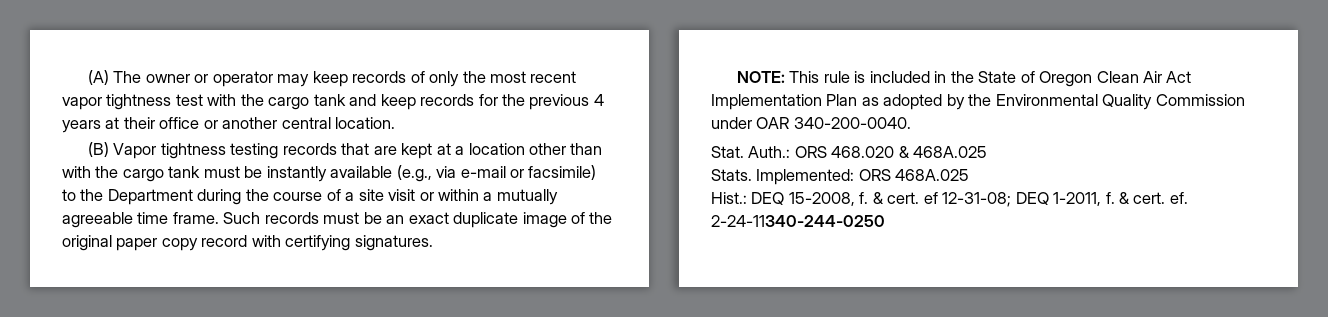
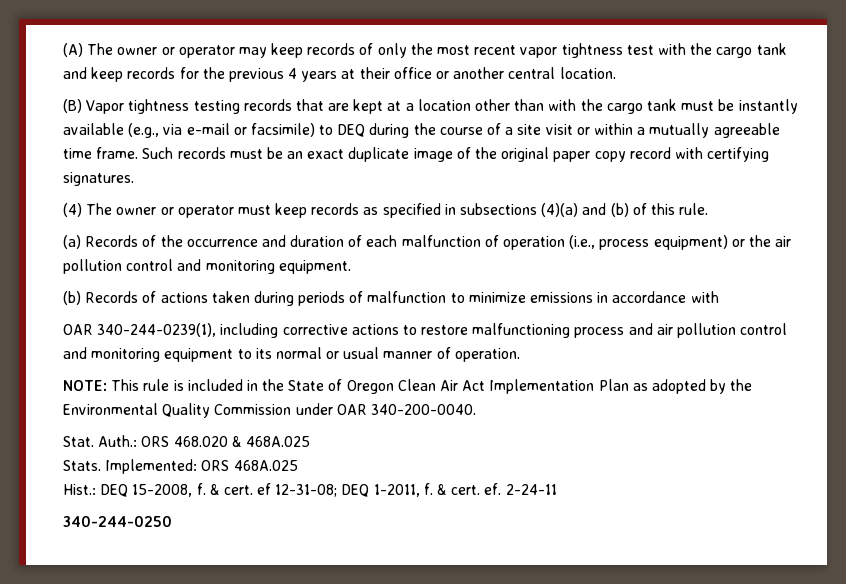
- (B) Vapor tightness testing records that are kept at a location other than with the cargo tank must be instantly available (e.g., via e-mail or facsimile) to the Department during the course of a site visit or within a mutually agreeable time frame.
+ (B) Vapor tightness testing records that are kept at a location other than with the cargo tank must be instantly available (e.g., via e-mail or facsimile) to DEQ during the course of a site visit or within a mutually agreeable time frame.
+ (4) The owner or operator must keep records as specified in subsections (4)(a) and (b) of this rule.
+ (a) Records of the occurrence and duration of each malfunction of operation (i.e., process equipment) or the air pollution control and monitoring equipment.
+ (b) Records of actions taken during periods of malfunction to minimize emissions in accordance with
+ OAR 340-244-0239(1), including corrective actions to restore malfunctioning process and air pollution control and monitoring equipment to its normal or usual manner of operation.
- 2-24-11340-244-0250
+ 2-24-11
+ 340-244-0250

